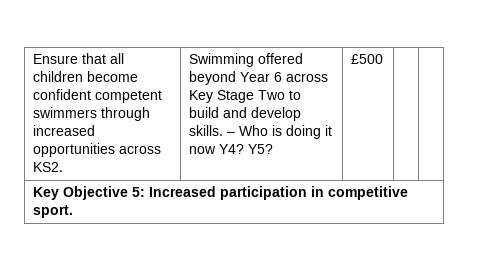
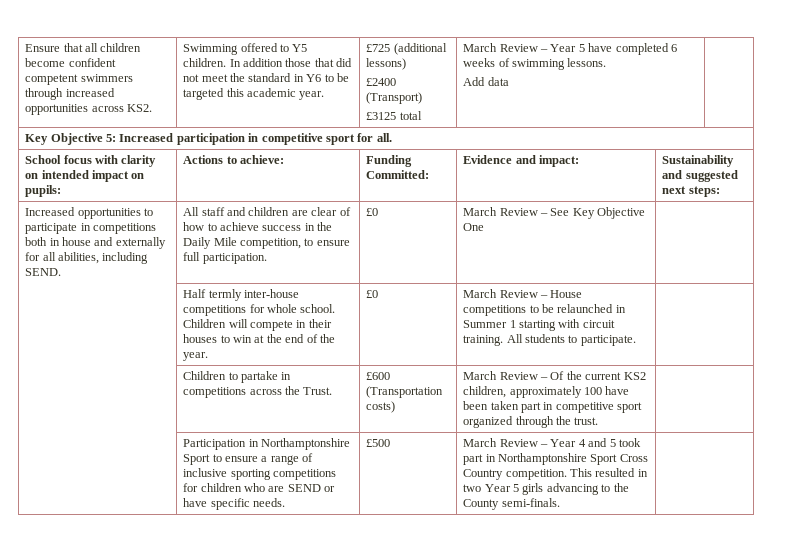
- Swimming offered beyond Year 6 across Key Stage Two to build and develop skills. – Who is doing it now Y4? Y5? | £500
+ Swimming offered to Y5 children. In addition those that did not meet the standard in Y6 to be targeted this academic year. | £725 (additional lessons)
+ £2400 (Transport)
+ £3125 total | March Review – Year 5 have completed 6 weeks of swimming lessons.
+ Add data
- Key Objective 5: Increased participation in competitive sport.
+ Key Objective 5: Increased participation in competitive sport for all.
+ School focus with clarity on intended impact on pupils: | Actions to achieve: | Funding Committed: | Evidence and impact: | Sustainability and suggested next steps:
+ Increased opportunities to participate in competitions both in house and externally for all abilities, including SEND. | All staff and children are clear of how to achieve success in the Daily Mile competition, to ensure full participation. | £0 | March Review – See Key Objective One |
+ | Half termly inter-house competitions for whole school. Children will compete in their houses to win at the end of the year. | £0 | March Review – House competitions to be relaunched in Summer 1 starting with circuit training. All students to participate. |
+ | Children to partake in competitions across the Trust. | £600 (Transportation costs) | March Review – Of the current KS2 children, approximately 100 have been taken part in competitive sport organized through the trust. |
+ | Participation in Northamptonshire Sport to ensure a range of inclusive sporting competitions for children who are SEND or have specific needs. | £500 | March Review – Year 4 and 5 took part in Northamptonshire Sport Cross Country competition. This resulted in two Year 5 girls advancing to the County semi-finals.

